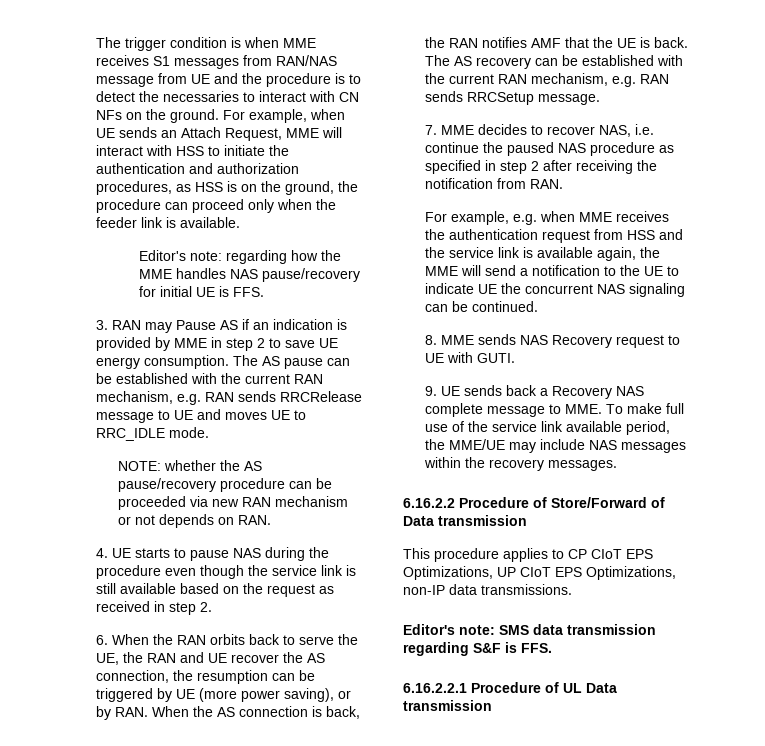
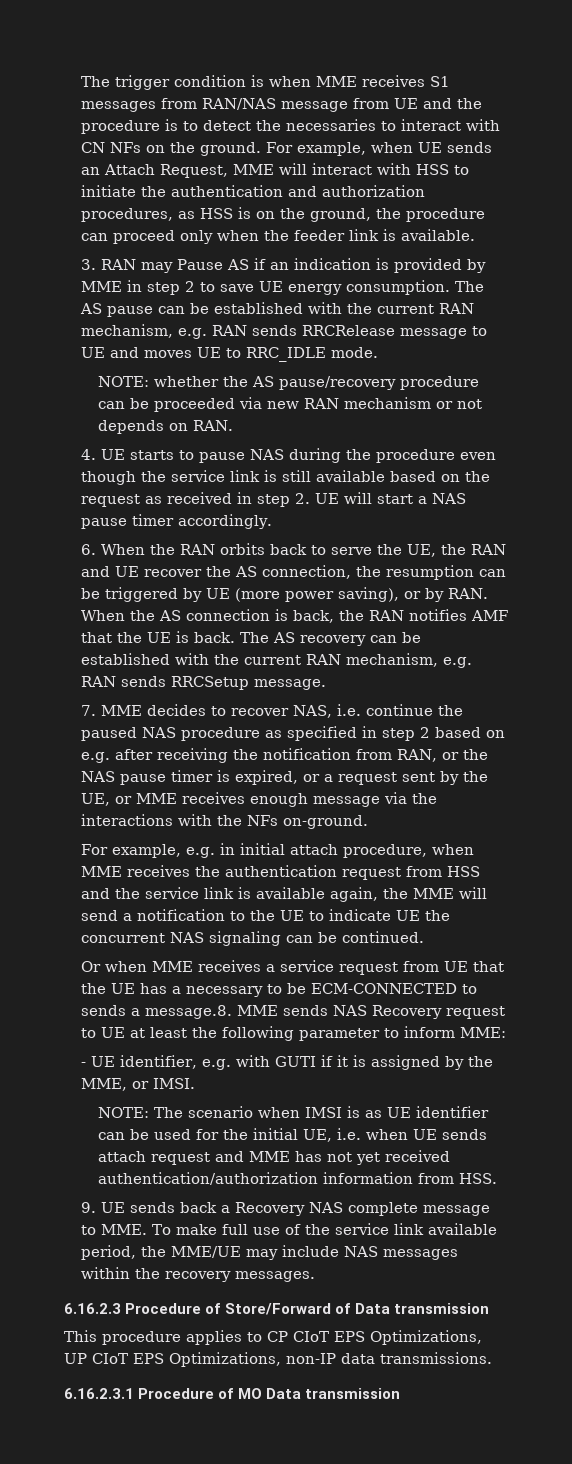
- Editor's note: regarding how the MME handles NAS pause/recovery for initial UE is FFS.
- 4. UE starts to pause NAS during the procedure even though the service link is still available based on the request as received in step 2.
+ 4. UE starts to pause NAS during the procedure even though the service link is still available based on the request as received in step 2. UE will start a NAS pause timer accordingly.
- 7. MME decides to recover NAS, i.e. continue the paused NAS procedure as specified in step 2 after receiving the notification from RAN.
+ 7. MME decides to recover NAS, i.e. continue the paused NAS procedure as specified in step 2 based on e.g. after receiving the notification from RAN, or the NAS pause timer is expired, or a request sent by the UE, or MME receives enough message via the interactions with the NFs on-ground.
- For example, e.g. when MME receives the authentication request from HSS and the service link is available again, the MME will send a notification to the UE to indicate UE the concurrent NAS signaling can be continued.
+ For example, e.g. in initial attach procedure, when MME receives the authentication request from HSS and the service link is available again, the MME will send a notification to the UE to indicate UE the concurrent NAS signaling can be continued.
- 8. MME sends NAS Recovery request to UE with GUTI.
+ Or when MME receives a service request from UE that the UE has a necessary to be ECM-CONNECTED to sends a message.8. MME sends NAS Recovery request to UE at least the following parameter to inform MME:
+ - UE identifier, e.g. with GUTI if it is assigned by the MME, or IMSI.
+ NOTE: The scenario when IMSI is as UE identifier can be used for the initial UE, i.e. when UE sends attach request and MME has not yet received authentication/authorization information from HSS.
- 6.16.2.2 Procedure of Store/Forward of Data transmission
+ 6.16.2.3 Procedure of Store/Forward of Data transmission
- Editor's note: SMS data transmission regarding S&F is FFS.
- 6.16.2.2.1 Procedure of UL Data transmission
+ 6.16.2.3.1 Procedure of MO Data transmission

